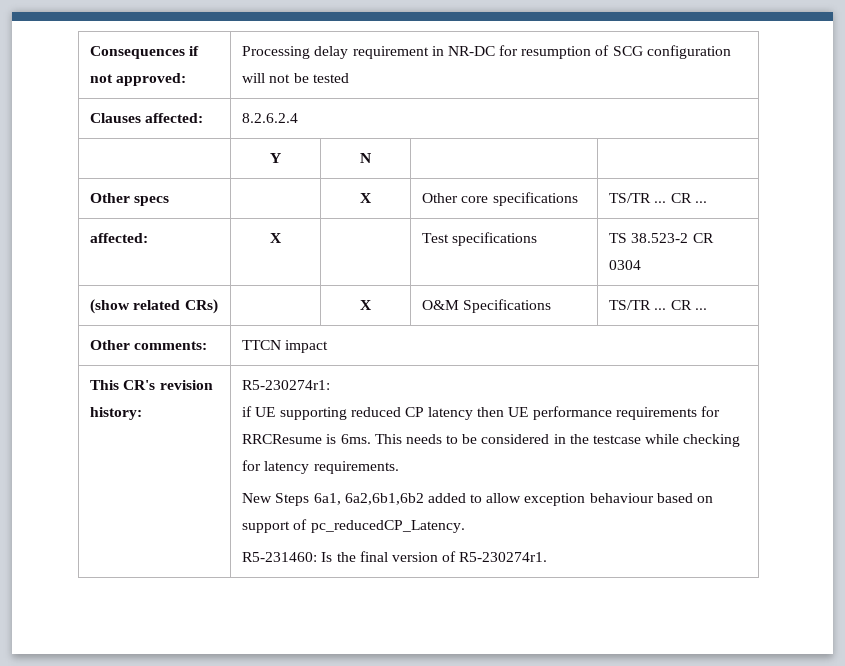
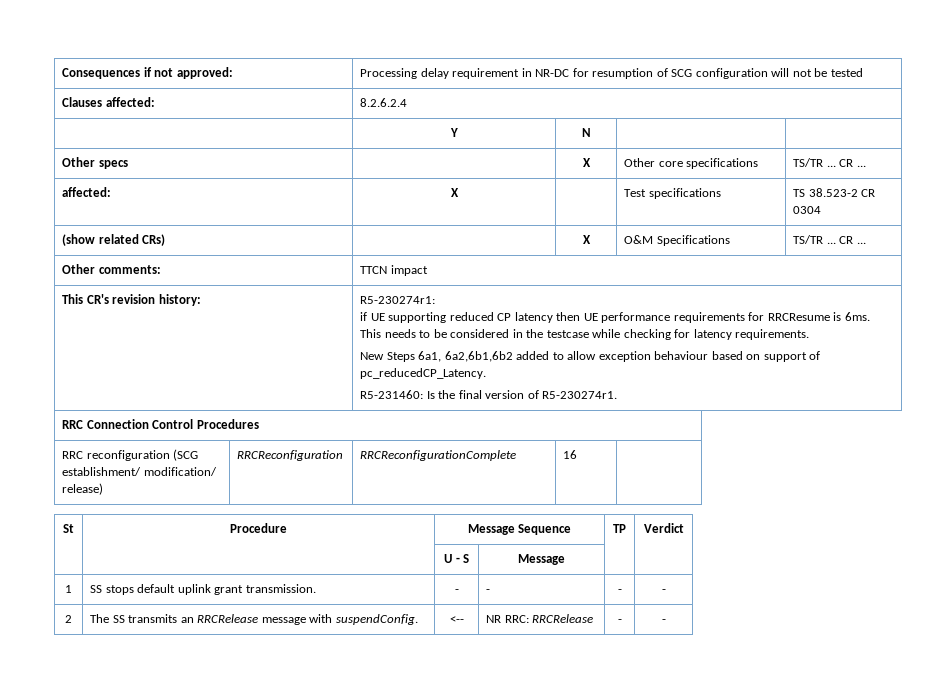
+ RRC Connection Control Procedures
+ RRC reconfiguration (SCG establishment/ modification/ release) | RRCReconfiguration | RRCReconfigurationComplete | 16 |
+ St | Procedure | Message Sequence | TP | Verdict
+ | | U - S | Message | |
+ 1 | SS stops default uplink grant transmission. | - | - | - | -
+ 2 | The SS transmits an RRCRelease message with suspendConfig. | <-- | NR RRC: RRCRelease | - | -

